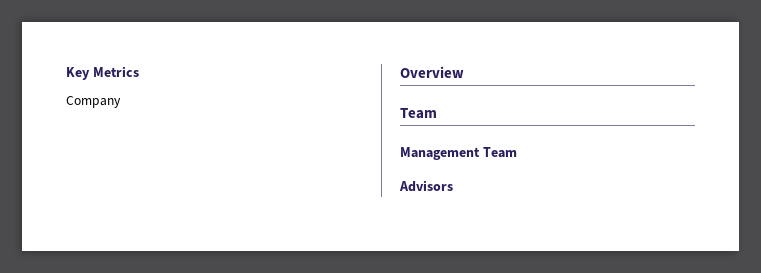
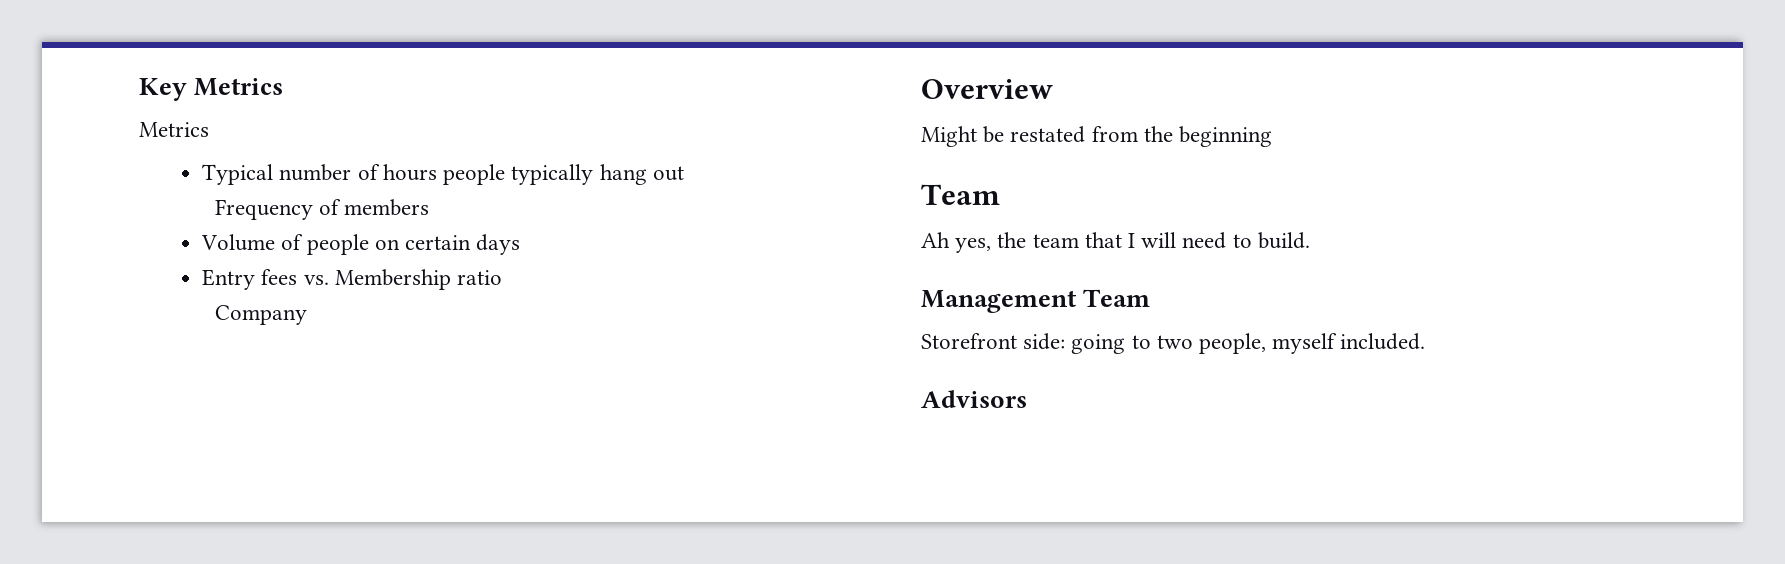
  Key Metrics
+ Metrics
+ Typical number of hours people typically hang out
+ Frequency of members
+ Volume of people on certain days
+ Entry fees vs. Membership ratio
  Company
  Overview
+ Might be restated from the beginning
  Team
+ Ah yes, the team that I will need to build.
  Management Team
+ Storefront side: going to two people, myself included.

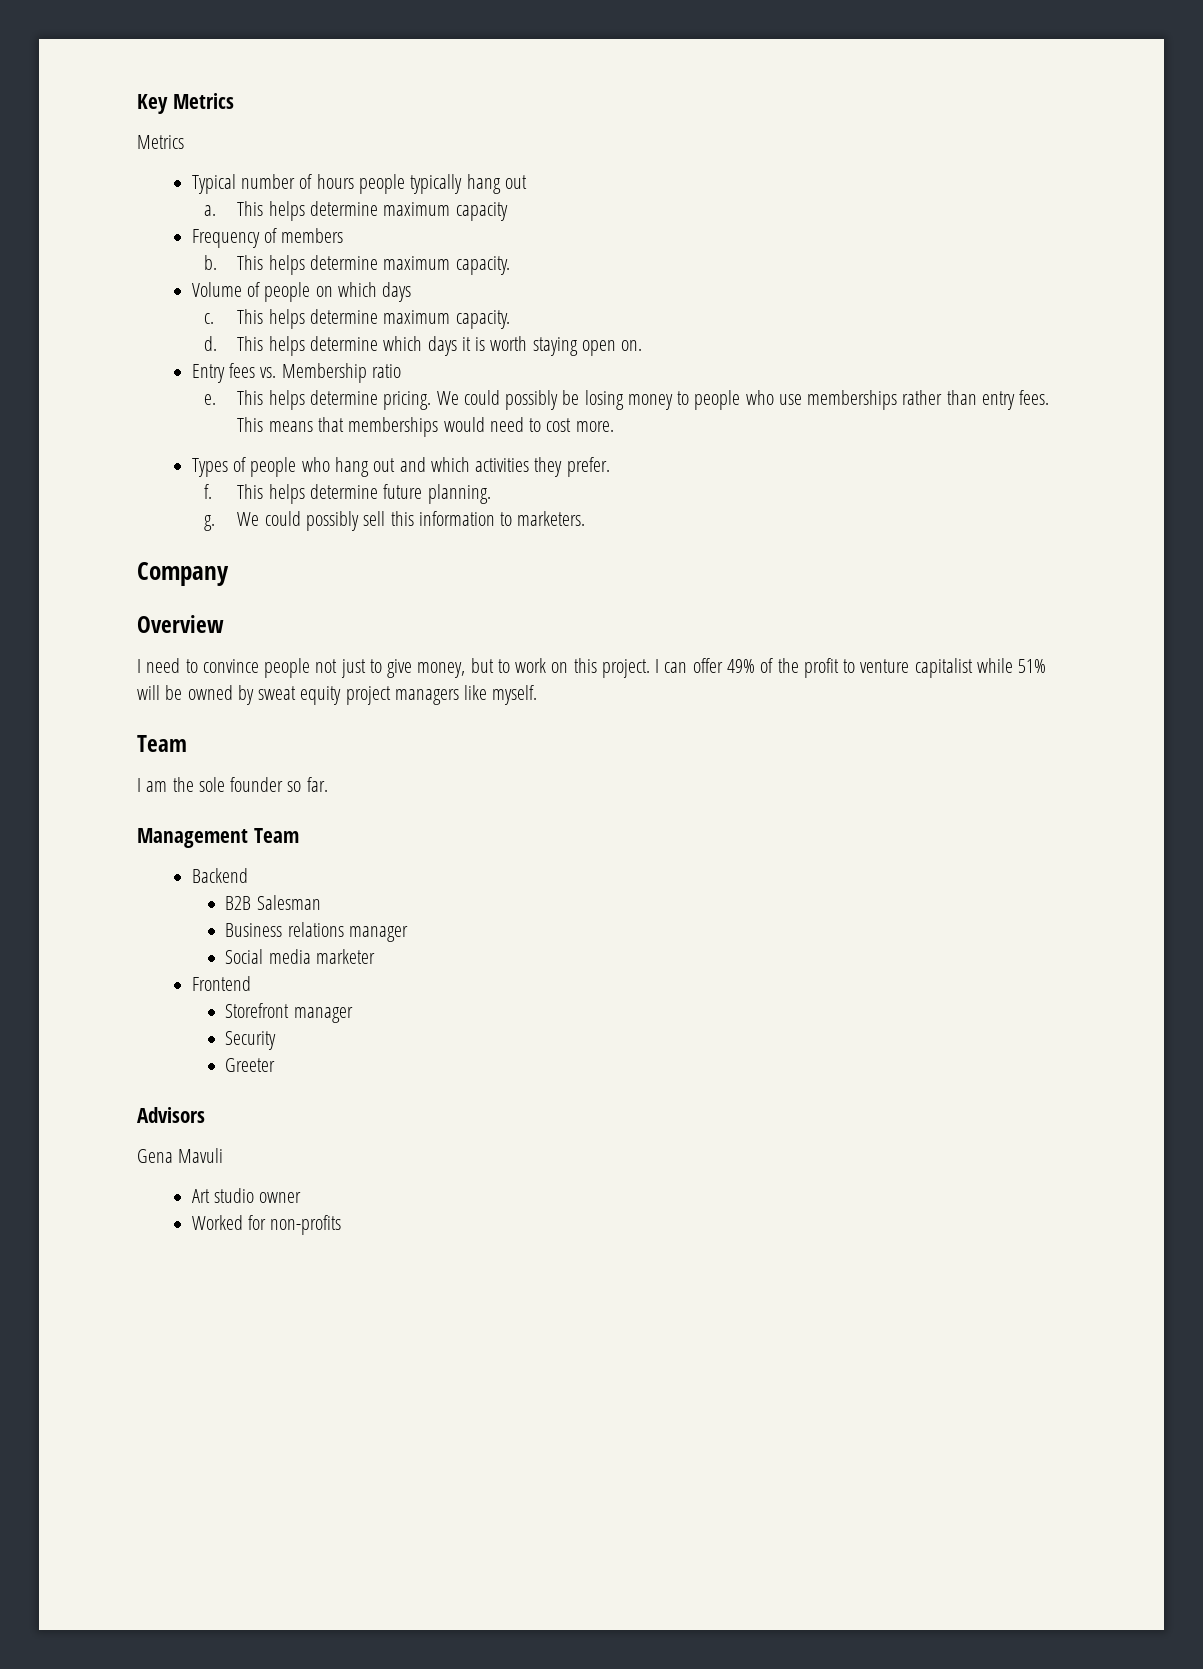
+ a. This helps determine maximum capacity
  Frequency of members
+ b. This helps determine maximum capacity.
- Volume of people on certain days
+ Volume of people on which days
+ c. This helps determine maximum capacity.
+ d. This helps determine which days it is worth staying open on.
+ e. This helps determine pricing. We could possibly be losing money to people who use memberships rather than entry fees. This means that memberships would need to cost more.
+ Types of people who hang out and which activities they prefer.
+ f. This helps determine future planning.
+ g. We could possibly sell this information to marketers.
  Company
  Overview
- Might be restated from the beginning
+ I need to convince people not just to give money, but to work on this project. I can offer 49% of the profit to venture capitalist while 51% will be owned by sweat equity project managers like myself.
  Team
- Ah yes, the team that I will need to build.
+ I am the sole founder so far.
  Management Team
- Storefront side: going to two people, myself included.
+ Backend
+ B2B Salesman
+ Business relations manager
+ Social media marketer
+ Frontend
+ Storefront manager
+ Security
+ Greeter
  Advisors
+ Gena Mavuli
+ Art studio owner
+ Worked for non-profits

